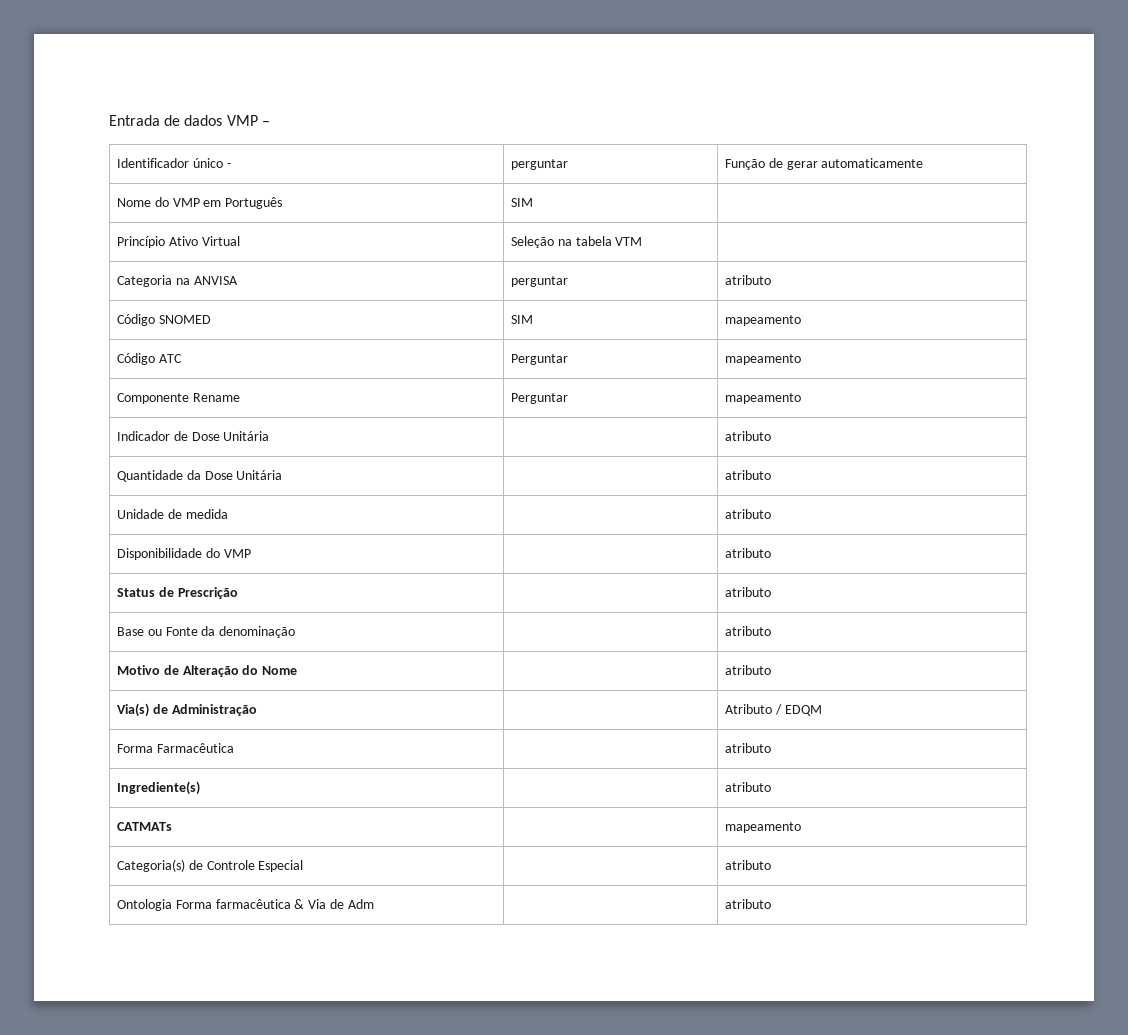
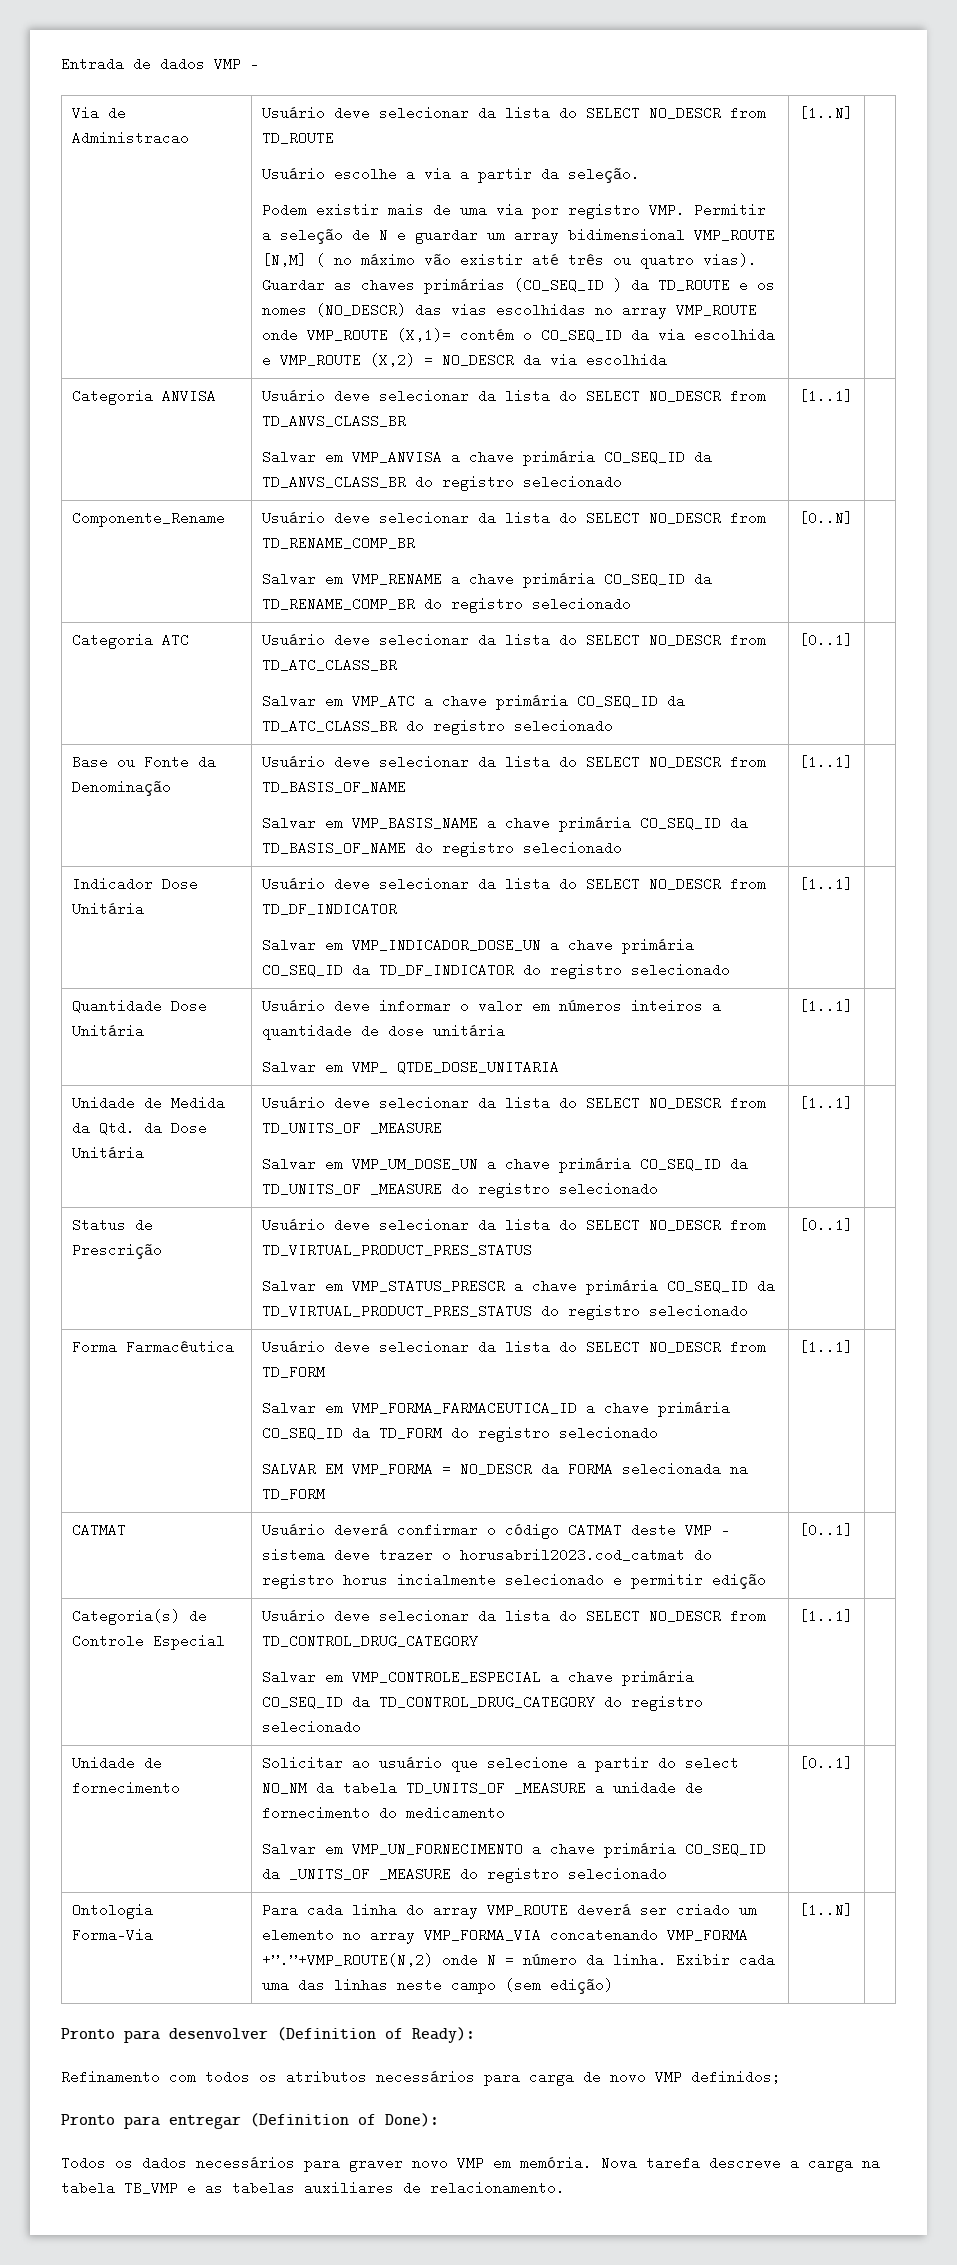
- Identificador único - | perguntar | Função de gerar automaticamente
- Nome do VMP em Português | SIM |
- Princípio Ativo Virtual | Seleção na tabela VTM |
- Categoria na ANVISA | perguntar | atributo
- Código SNOMED | SIM | mapeamento
- Código ATC | Perguntar | mapeamento
- Componente Rename | Perguntar | mapeamento
+ Via de Administracao | Usuário deve selecionar da lista do SELECT NO_DESCR from TD_ROUTE
+ Usuário escolhe a via a partir da seleção.
+ Podem existir mais de uma via por registro VMP. Permitir a seleção de N e guardar um array bidimensional VMP_ROUTE [N,M] ( no máximo vão existir até três ou quatro vias). Guardar as chaves primárias (CO_SEQ_ID ) da TD_ROUTE e os nomes (NO_DESCR) das vias escolhidas no array VMP_ROUTE onde VMP_ROUTE (X,1)= contém o CO_SEQ_ID da via escolhida e VMP_ROUTE (X,2) = NO_DESCR da via escolhida | [1..N] |
+ Categoria ANVISA | Usuário deve selecionar da lista do SELECT NO_DESCR from TD_ANVS_CLASS_BR
+ Salvar em VMP_ANVISA a chave primária CO_SEQ_ID da TD_ANVS_CLASS_BR do registro selecionado | [1..1] |
+ Componente_Rename | Usuário deve selecionar da lista do SELECT NO_DESCR from TD_RENAME_COMP_BR
+ Salvar em VMP_RENAME a chave primária CO_SEQ_ID da TD_RENAME_COMP_BR do registro selecionado | [0..N] |
+ Categoria ATC | Usuário deve selecionar da lista do SELECT NO_DESCR from TD_ATC_CLASS_BR
+ Salvar em VMP_ATC a chave primária CO_SEQ_ID da TD_ATC_CLASS_BR do registro selecionado | [0..1] |
+ Base ou Fonte da Denominação | Usuário deve selecionar da lista do SELECT NO_DESCR from TD_BASIS_OF_NAME
+ Salvar em VMP_BASIS_NAME a chave primária CO_SEQ_ID da TD_BASIS_OF_NAME do registro selecionado | [1..1] |
- Indicador de Dose Unitária | | atributo
- Quantidade da Dose Unitária | | atributo
- Unidade de medida | | atributo
- Disponibilidade do VMP | | atributo
- Status de Prescrição | | atributo
- Base ou Fonte da denominação | | atributo
- Motivo de Alteração do Nome | | atributo
- Via(s) de Administração | | Atributo / EDQM
- Forma Farmacêutica | | atributo
- Ingrediente(s) | | atributo
- CATMATs | | mapeamento
- Categoria(s) de Controle Especial | | atributo
- Ontologia Forma farmacêutica & Via de Adm | | atributo
+ Indicador Dose Unitária | Usuário deve selecionar da lista do SELECT NO_DESCR from TD_DF_INDICATOR
+ Salvar em VMP_INDICADOR_DOSE_UN a chave primária CO_SEQ_ID da TD_DF_INDICATOR do registro selecionado | [1..1] |
+ Quantidade Dose Unitária | Usuário deve informar o valor em números inteiros a quantidade de dose unitária
+ Salvar em VMP_ QTDE_DOSE_UNITARIA | [1..1] |
+ Unidade de Medida da Qtd. da Dose Unitária | Usuário deve selecionar da lista do SELECT NO_DESCR from TD_UNITS_OF _MEASURE
+ Salvar em VMP_UM_DOSE_UN a chave primária CO_SEQ_ID da TD_UNITS_OF _MEASURE do registro selecionado | [1..1] |
+ Status de Prescrição | Usuário deve selecionar da lista do SELECT NO_DESCR from TD_VIRTUAL_PRODUCT_PRES_STATUS
+ Salvar em VMP_STATUS_PRESCR a chave primária CO_SEQ_ID da TD_VIRTUAL_PRODUCT_PRES_STATUS do registro selecionado | [0..1] |
+ Forma Farmacêutica | Usuário deve selecionar da lista do SELECT NO_DESCR from TD_FORM
+ Salvar em VMP_FORMA_FARMACEUTICA_ID a chave primária CO_SEQ_ID da TD_FORM do registro selecionado
+ SALVAR EM VMP_FORMA = NO_DESCR da FORMA selecionada na TD_FORM | [1..1] |
+ CATMAT | Usuário deverá confirmar o código CATMAT deste VMP – sistema deve trazer o horusabril2023.cod_catmat do registro horus incialmente selecionado e permitir edição | [0..1] |
+ Categoria(s) de Controle Especial | Usuário deve selecionar da lista do SELECT NO_DESCR from TD_CONTROL_DRUG_CATEGORY
+ Salvar em VMP_CONTROLE_ESPECIAL a chave primária CO_SEQ_ID da TD_CONTROL_DRUG_CATEGORY do registro selecionado | [1..1] |
+ Unidade de fornecimento | Solicitar ao usuário que selecione a partir do select NO_NM da tabela TD_UNITS_OF _MEASURE a unidade de fornecimento do medicamento
+ Salvar em VMP_UN_FORNECIMENTO a chave primária CO_SEQ_ID da _UNITS_OF _MEASURE do registro selecionado | [0..1] |
+ Ontologia Forma-Via | Para cada linha do array VMP_ROUTE deverá ser criado um elemento no array VMP_FORMA_VIA concatenando VMP_FORMA +”.”+VMP_ROUTE(N,2) onde N = número da linha. Exibir cada uma das linhas neste campo (sem edição) | [1..N] |
+ Pronto para desenvolver (Definition of Ready):
+ Refinamento com todos os atributos necessários para carga de novo VMP definidos;
+ Pronto para entregar (Definition of Done):
+ Todos os dados necessários para graver novo VMP em memória. Nova tarefa descreve a carga na tabela TB_VMP e as tabelas auxiliares de relacionamento.

